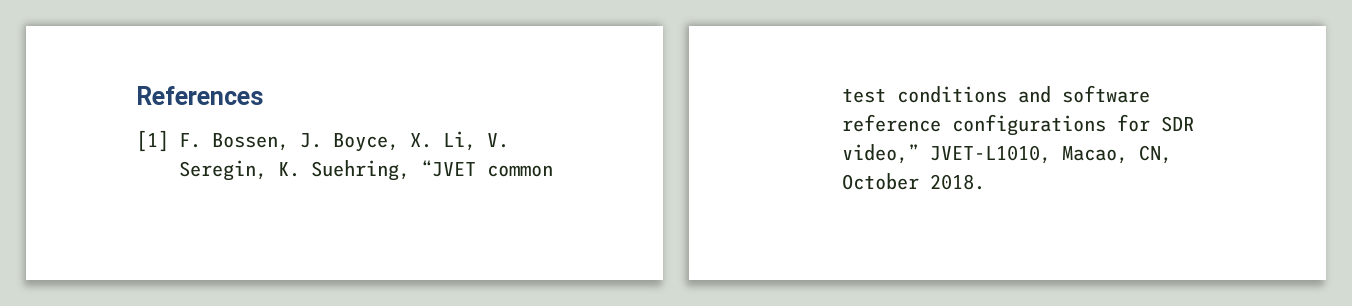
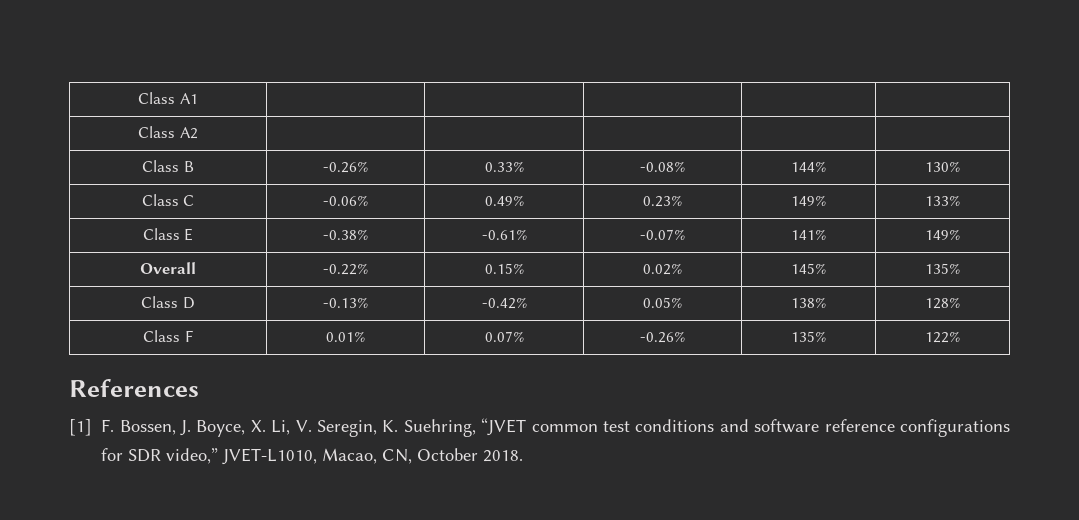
+ Class A1 | | | | |
+ Class A2 | | | | |
+ Class B | -0.26% | 0.33% | -0.08% | 144% | 130%
+ Class C | -0.06% | 0.49% | 0.23% | 149% | 133%
+ Class E | -0.38% | -0.61% | -0.07% | 141% | 149%
+ Overall | -0.22% | 0.15% | 0.02% | 145% | 135%
+ Class D | -0.13% | -0.42% | 0.05% | 138% | 128%
+ Class F | 0.01% | 0.07% | -0.26% | 135% | 122%

